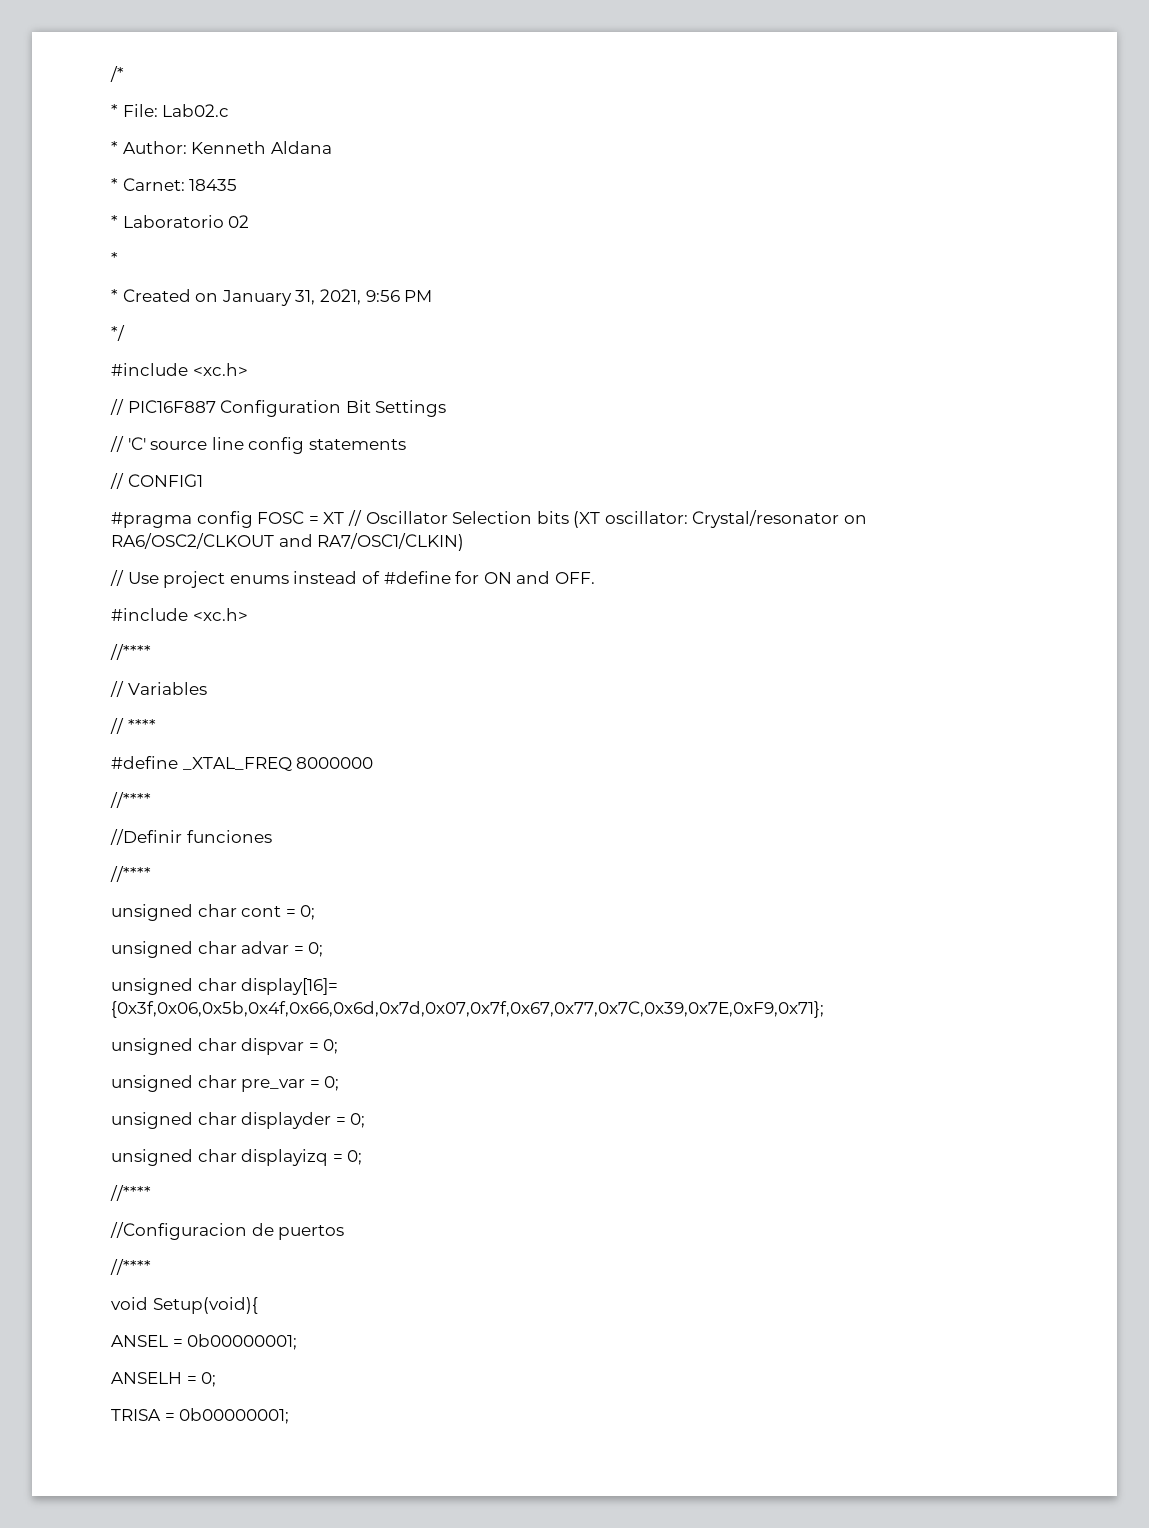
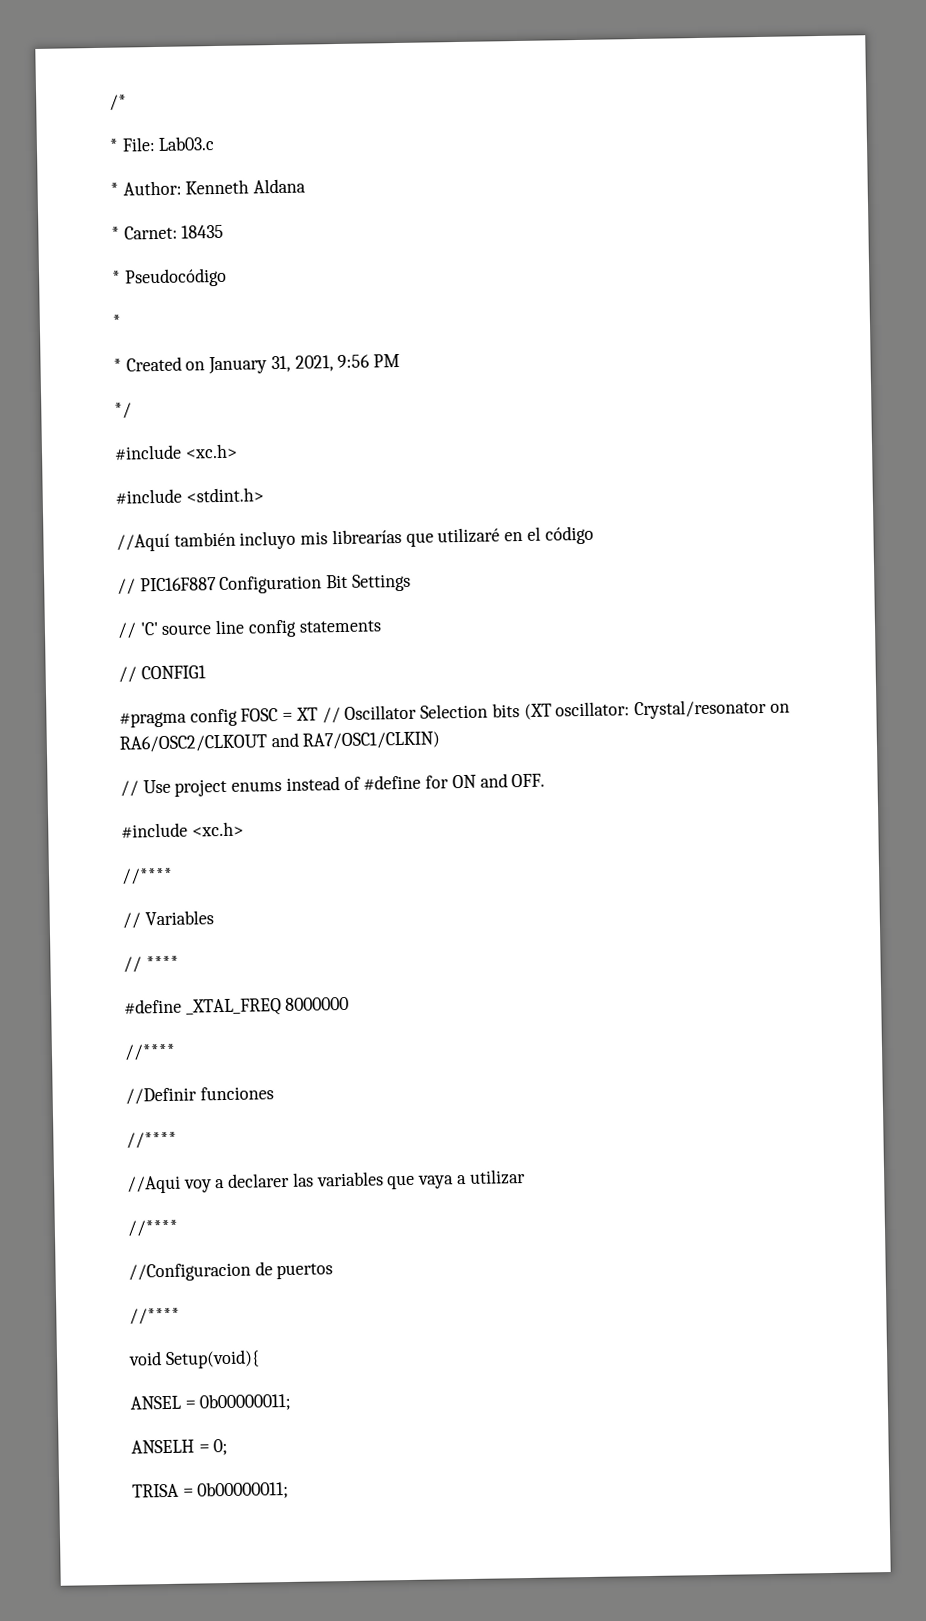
- * File: Lab02.c
+ * File: Lab03.c
- * Laboratorio 02
+ * Pseudocódigo
+ #include <stdint.h>
+ //Aquí también incluyo mis librearías que utilizaré en el código
- unsigned char cont = 0;
- unsigned char advar = 0;
- unsigned char display[16]= {0x3f,0x06,0x5b,0x4f,0x66,0x6d,0x7d,0x07,0x7f,0x67,0x77,0x7C,0x39,0x7E,0xF9,0x71};
- unsigned char dispvar = 0;
- unsigned char pre_var = 0;
- unsigned char displayder = 0;
- unsigned char displayizq = 0;
+ //Aqui voy a declarer las variables que vaya a utilizar
- ANSEL = 0b00000001;
+ ANSEL = 0b00000011;
- TRISA = 0b00000001;
+ TRISA = 0b00000011;

